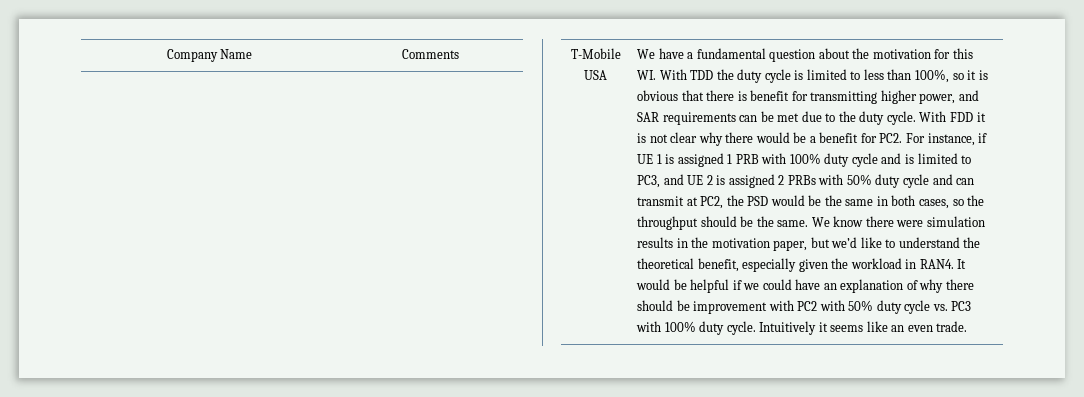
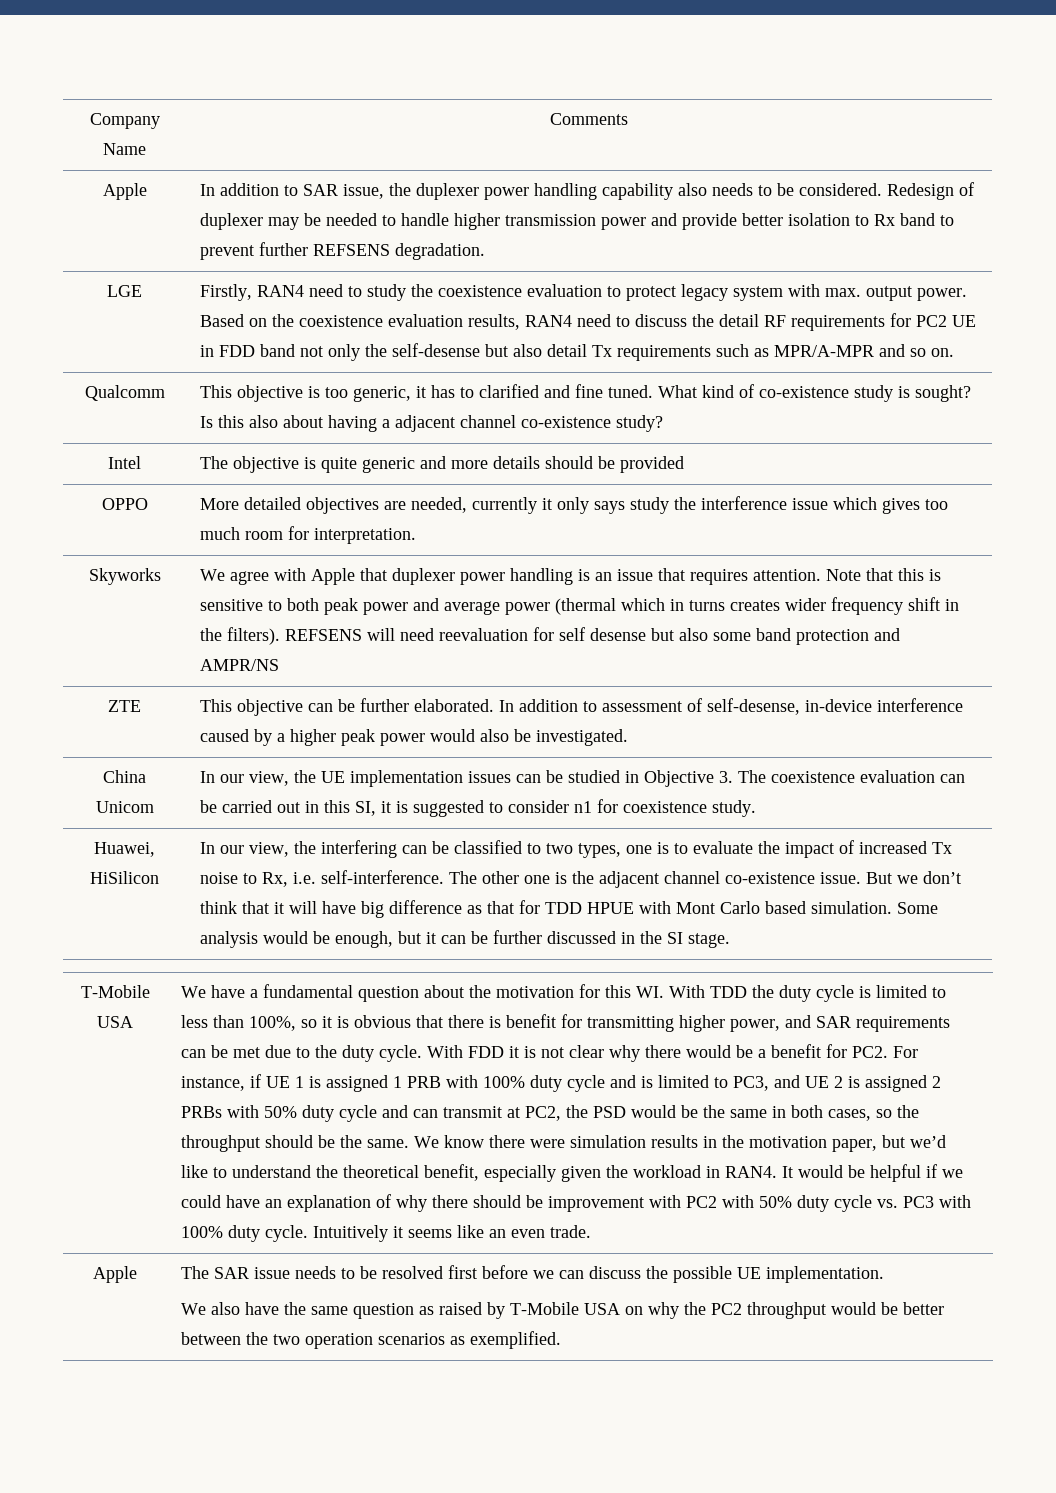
+ Apple | In addition to SAR issue, the duplexer power handling capability also needs to be considered. Redesign of duplexer may be needed to handle higher transmission power and provide better isolation to Rx band to prevent further REFSENS degradation.
+ LGE | Firstly, RAN4 need to study the coexistence evaluation to protect legacy system with max. output power. Based on the coexistence evaluation results, RAN4 need to discuss the detail RF requirements for PC2 UE in FDD band not only the self-desense but also detail Tx requirements such as MPR/A-MPR and so on.
+ Qualcomm | This objective is too generic, it has to clarified and fine tuned. What kind of co-existence study is sought? Is this also about having a adjacent channel co-existence study?
+ Intel | The objective is quite generic and more details should be provided
+ OPPO | More detailed objectives are needed, currently it only says study the interference issue which gives too much room for interpretation.
+ Skyworks | We agree with Apple that duplexer power handling is an issue that requires attention. Note that this is sensitive to both peak power and average power (thermal which in turns creates wider frequency shift in the filters). REFSENS will need reevaluation for self desense but also some band protection and AMPR/NS
+ ZTE | This objective can be further elaborated. In addition to assessment of self-desense, in-device interference caused by a higher peak power would also be investigated.
+ China Unicom | In our view, the UE implementation issues can be studied in Objective 3. The coexistence evaluation can be carried out in this SI, it is suggested to consider n1 for coexistence study.
+ Huawei, HiSilicon | In our view, the interfering can be classified to two types, one is to evaluate the impact of increased Tx noise to Rx, i.e. self-interference. The other one is the adjacent channel co-existence issue. But we don’t think that it will have big difference as that for TDD HPUE with Mont Carlo based simulation. Some analysis would be enough, but it can be further discussed in the SI stage.
+ Apple | The SAR issue needs to be resolved first before we can discuss the possible UE implementation.
+ We also have the same question as raised by T-Mobile USA on why the PC2 throughput would be better between the two operation scenarios as exemplified.

